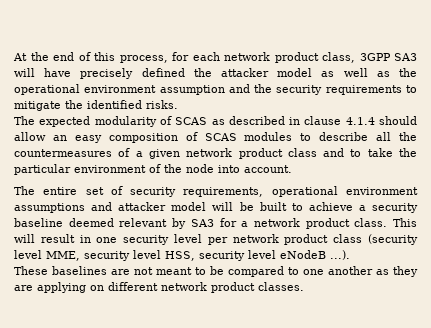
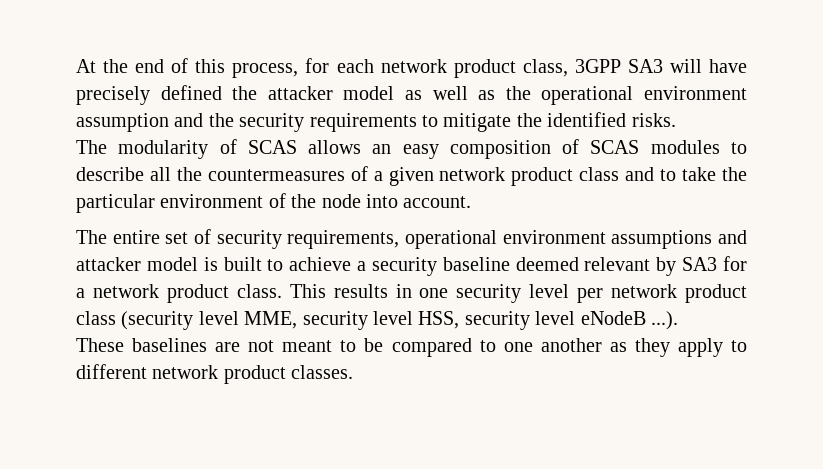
- The expected modularity of SCAS as described in clause 4.1.4 should allow an easy composition of SCAS modules to describe all the countermeasures of a given network product class and to take the particular environment of the node into account.
+ The modularity of SCAS allows an easy composition of SCAS modules to describe all the countermeasures of a given network product class and to take the particular environment of the node into account.
- The entire set of security requirements, operational environment assumptions and attacker model will be built to achieve a security baseline deemed relevant by SA3 for a network product class.
+ The entire set of security requirements, operational environment assumptions and attacker model is built to achieve a security baseline deemed relevant by SA3 for a network product class.
- This will result in one security level per network product class (security level MME, security level HSS, security level eNodeB ...).
+ This results in one security level per network product class (security level MME, security level HSS, security level eNodeB ...).
- These baselines are not meant to be compared to one another as they are applying on different network product classes.
+ These baselines are not meant to be compared to one another as they apply to different network product classes.

